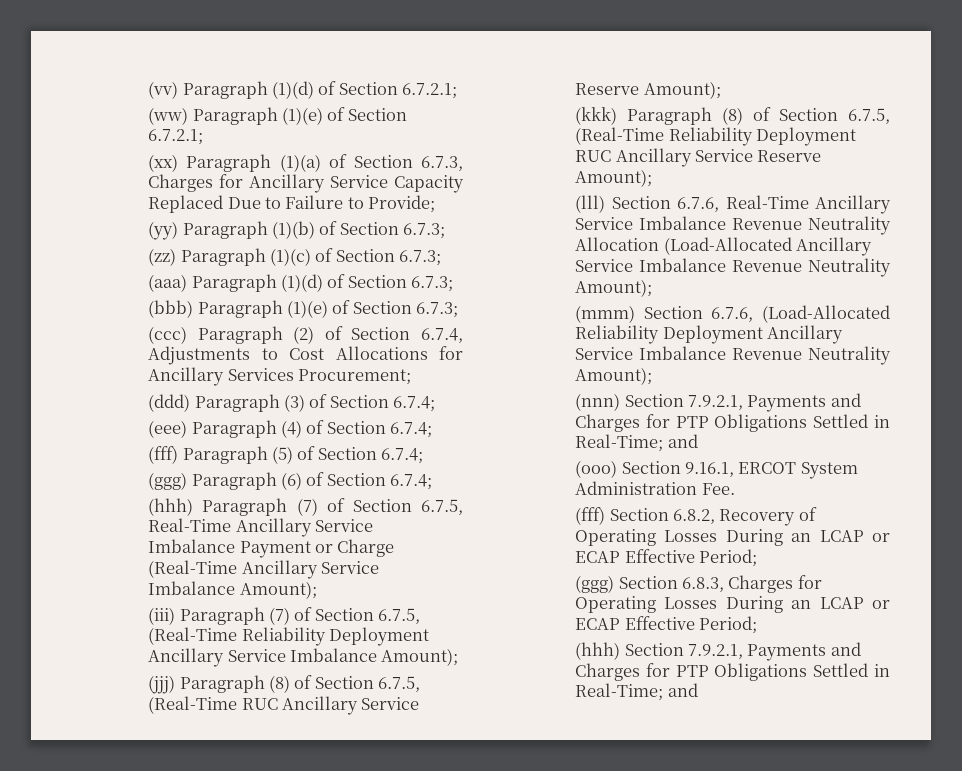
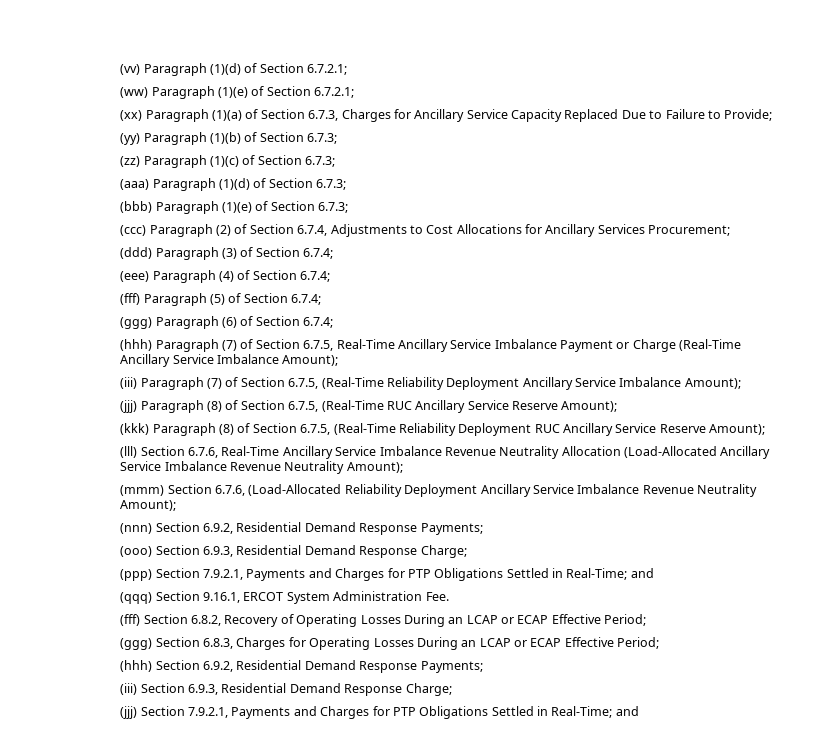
- (nnn) Section 7.9.2.1, Payments and Charges for PTP Obligations Settled in Real-Time; and
+ (nnn) Section 6.9.2, Residential Demand Response Payments;
+ (ooo) Section 6.9.3, Residential Demand Response Charge;
+ (ppp) Section 7.9.2.1, Payments and Charges for PTP Obligations Settled in Real-Time; and
- (ooo) Section 9.16.1, ERCOT System Administration Fee.
+ (qqq) Section 9.16.1, ERCOT System Administration Fee.
- (hhh) Section 7.9.2.1, Payments and Charges for PTP Obligations Settled in Real-Time; and
+ (hhh) Section 6.9.2, Residential Demand Response Payments;
+ (iii) Section 6.9.3, Residential Demand Response Charge;
+ (jjj) Section 7.9.2.1, Payments and Charges for PTP Obligations Settled in Real-Time; and

